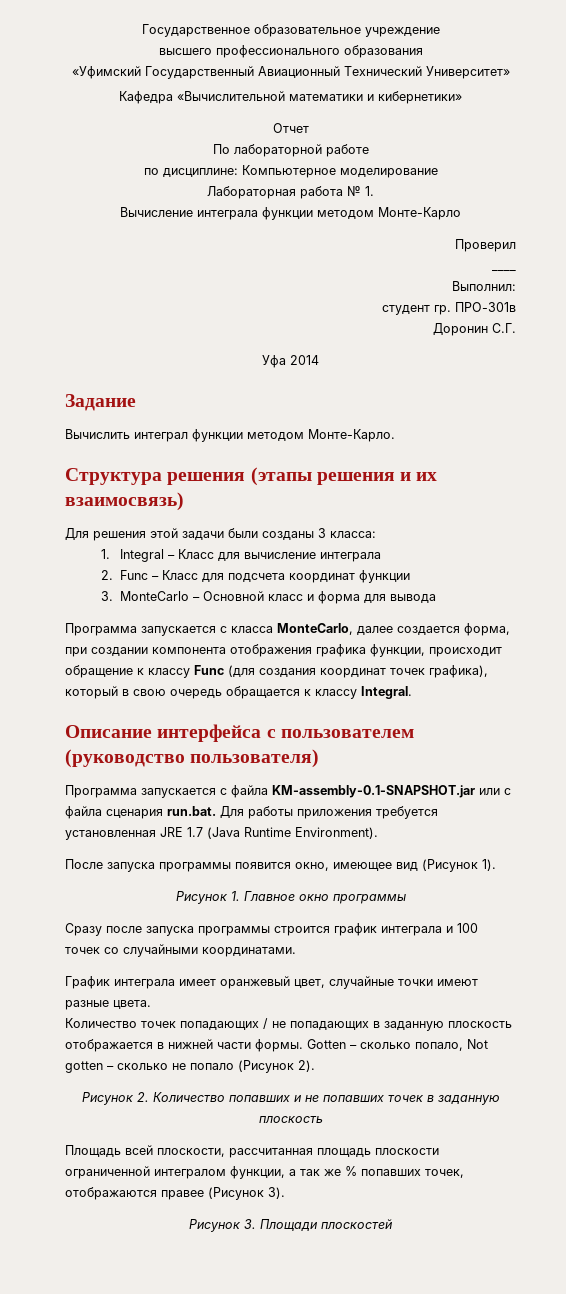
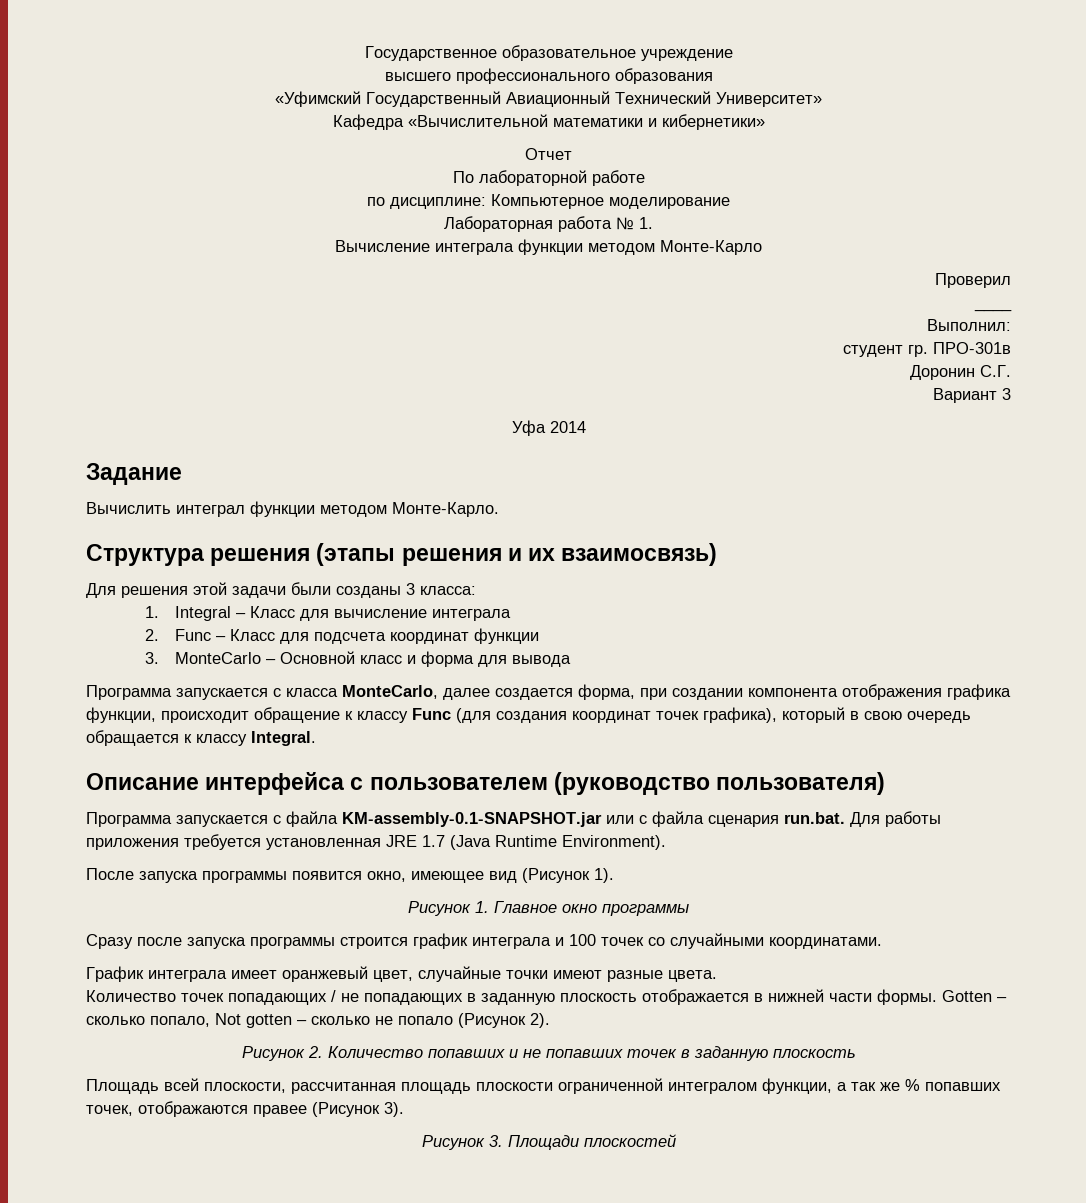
+ Вариант 3

